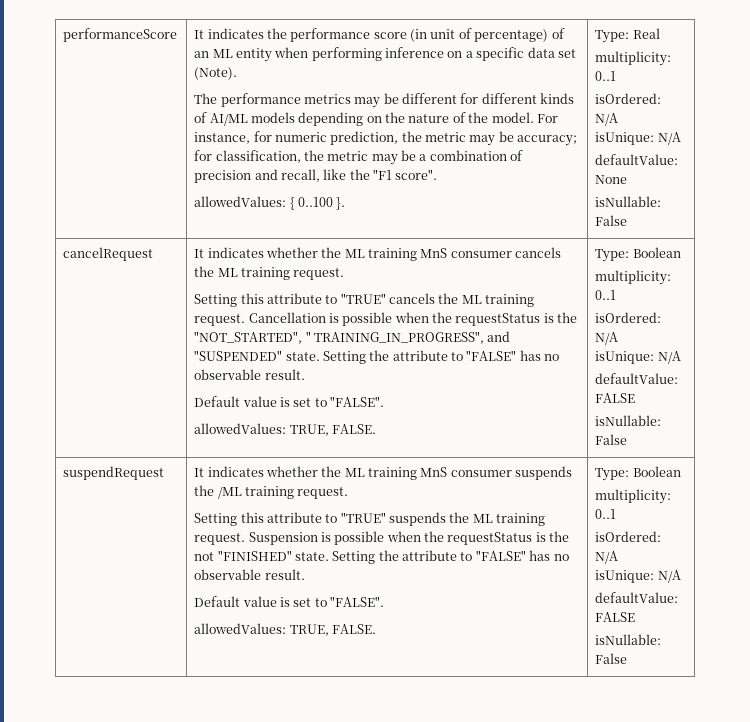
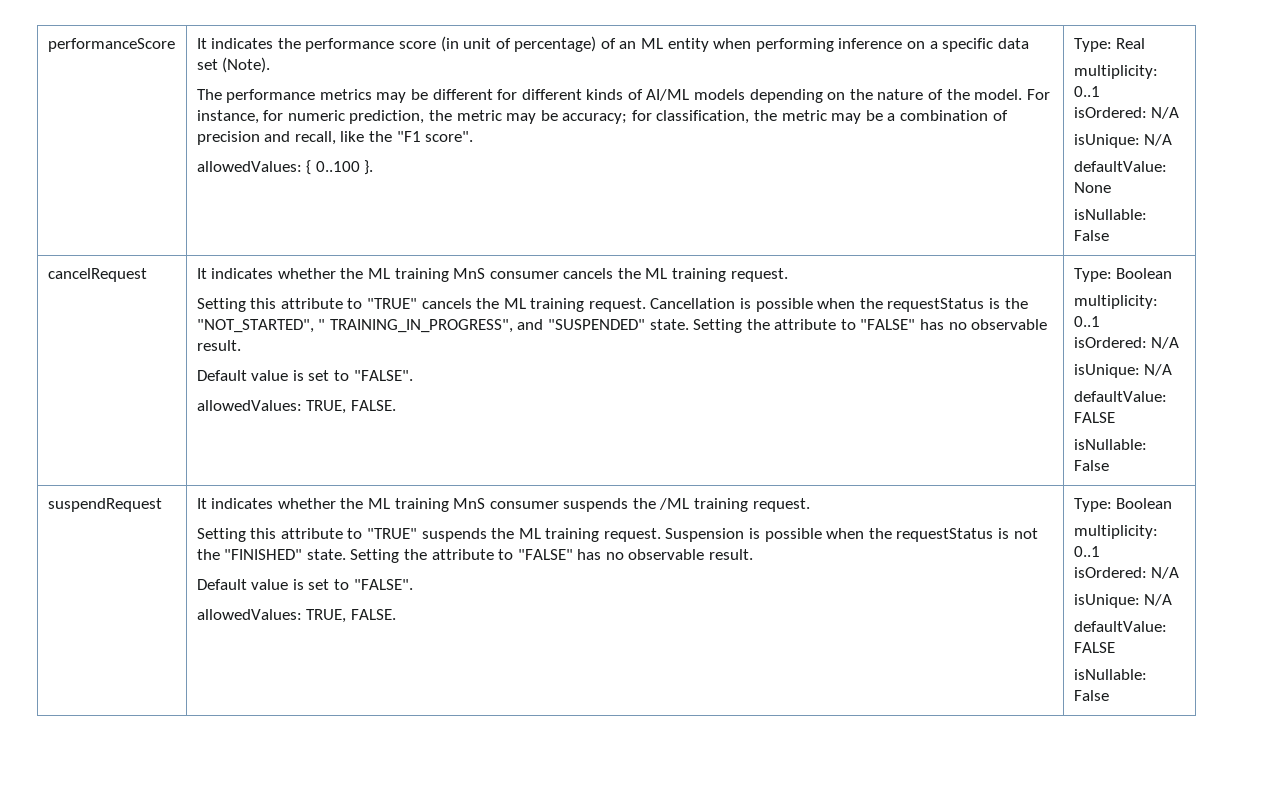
- Suspension is possible when the requestStatus is the not "FINISHED" state.
+ Suspension is possible when the requestStatus is not the "FINISHED" state.

